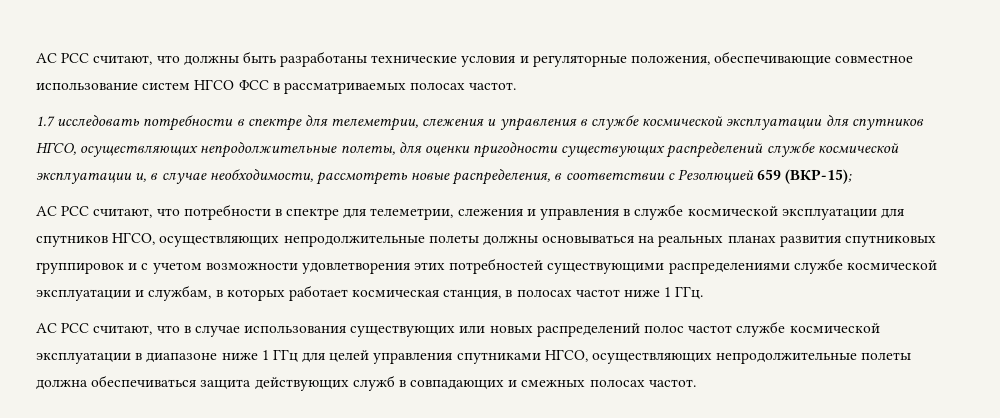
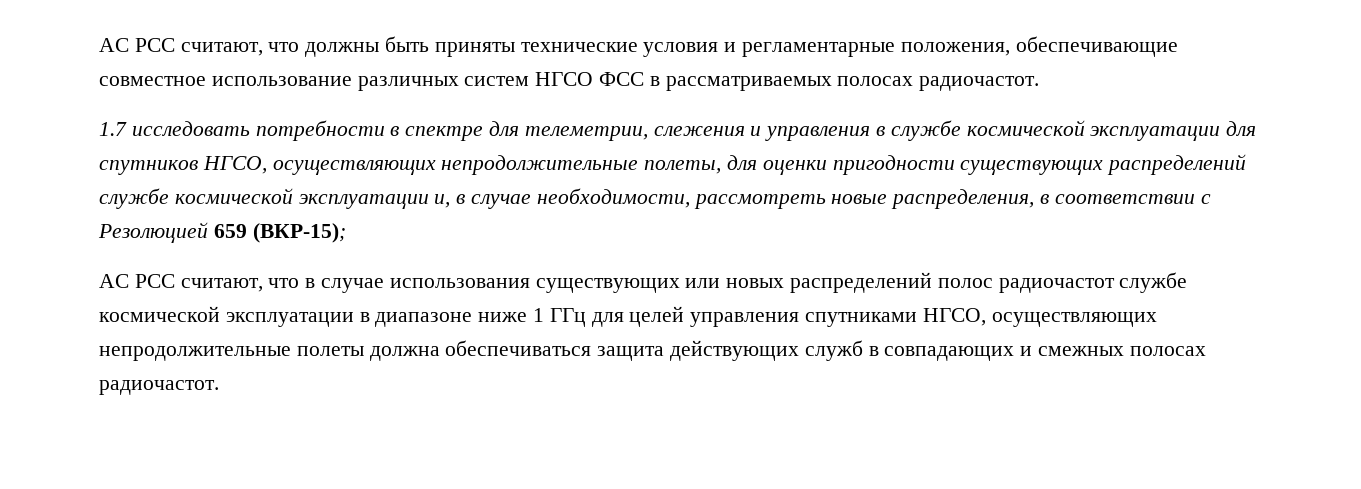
- АС РСС считают, что должны быть разработаны технические условия и регуляторные положения, обеспечивающие совместное использование систем НГСО ФСС в рассматриваемых полосах частот.
+ АС РСС считают, что должны быть приняты технические условия и регламентарные положения, обеспечивающие совместное использование различных систем НГСО ФСС в рассматриваемых полосах радиочастот.
- АС РСС считают, что потребности в спектре для телеметрии, слежения и управления в службе космической эксплуатации для спутников НГСО, осуществляющих непродолжительные полеты должны основываться на реальных планах развития спутниковых группировок и с учетом возможности удовлетворения этих потребностей существующими распределениями службе космической эксплуатации и службам, в которых работает космическая станция, в полосах частот ниже 1 ГГц.
- АС РСС считают, что в случае использования существующих или новых распределений полос частот службе космической эксплуатации в диапазоне ниже 1 ГГц для целей управления спутниками НГСО, осуществляющих непродолжительные полеты должна обеспечиваться защита действующих служб в совпадающих и смежных полосах частот.
+ АС РСС считают, что в случае использования существующих или новых распределений полос радиочастот службе космической эксплуатации в диапазоне ниже 1 ГГц для целей управления спутниками НГСО, осуществляющих непродолжительные полеты должна обеспечиваться защита действующих служб в совпадающих и смежных полосах радиочастот.

